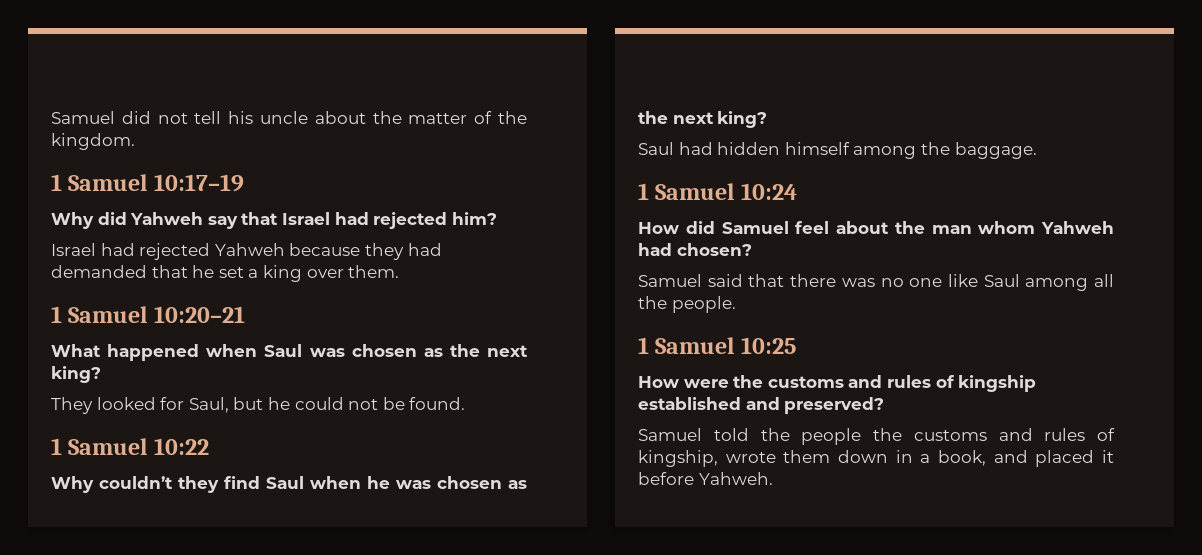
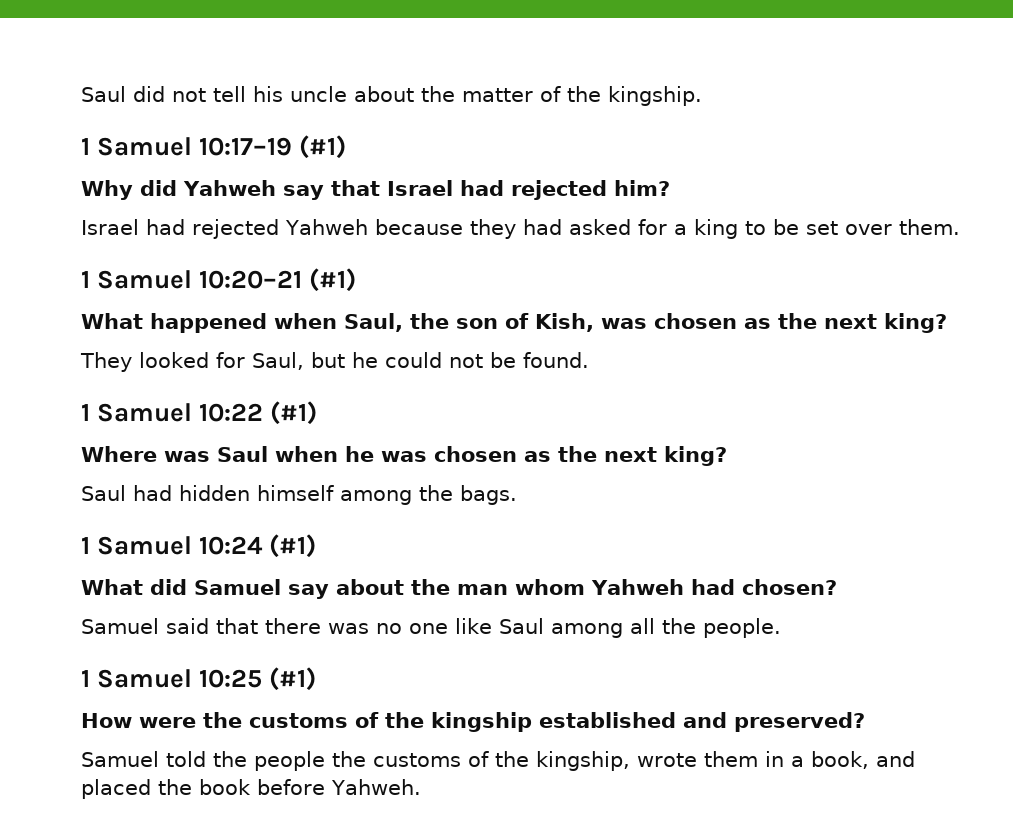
- Samuel did not tell his uncle about the matter of the kingdom.
+ Saul did not tell his uncle about the matter of the kingship.
- 1 Samuel 10:17–19
+ 1 Samuel 10:17–19 (#1)
- Israel had rejected Yahweh because they had demanded that he set a king over them.
+ Israel had rejected Yahweh because they had asked for a king to be set over them.
- 1 Samuel 10:20–21
+ 1 Samuel 10:20–21 (#1)
- What happened when Saul was chosen as the next king?
+ What happened when Saul, the son of Kish, was chosen as the next king?
- 1 Samuel 10:22
- Why couldn’t they find Saul when he was chosen as the next king?
+ 1 Samuel 10:22 (#1)
+ Where was Saul when he was chosen as the next king?
- Saul had hidden himself among the baggage.
+ Saul had hidden himself among the bags.
- 1 Samuel 10:24
- How did Samuel feel about the man whom Yahweh had chosen?
+ 1 Samuel 10:24 (#1)
+ What did Samuel say about the man whom Yahweh had chosen?
- 1 Samuel 10:25
+ 1 Samuel 10:25 (#1)
- How were the customs and rules of kingship established and preserved?
+ How were the customs of the kingship established and preserved?
- Samuel told the people the customs and rules of kingship, wrote them down in a book, and placed it before Yahweh.
+ Samuel told the people the customs of the kingship, wrote them in a book, and placed the book before Yahweh.

